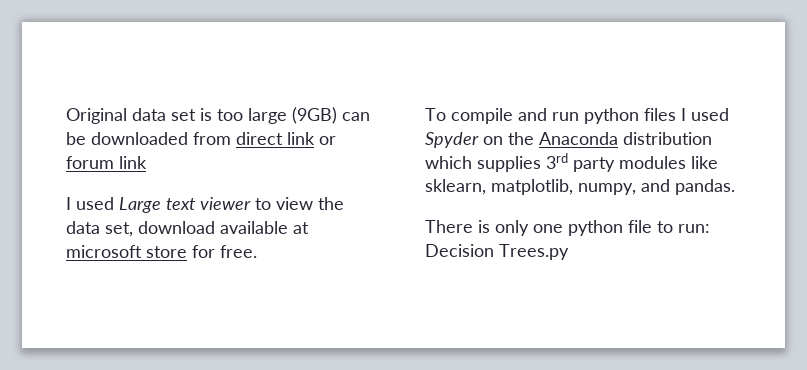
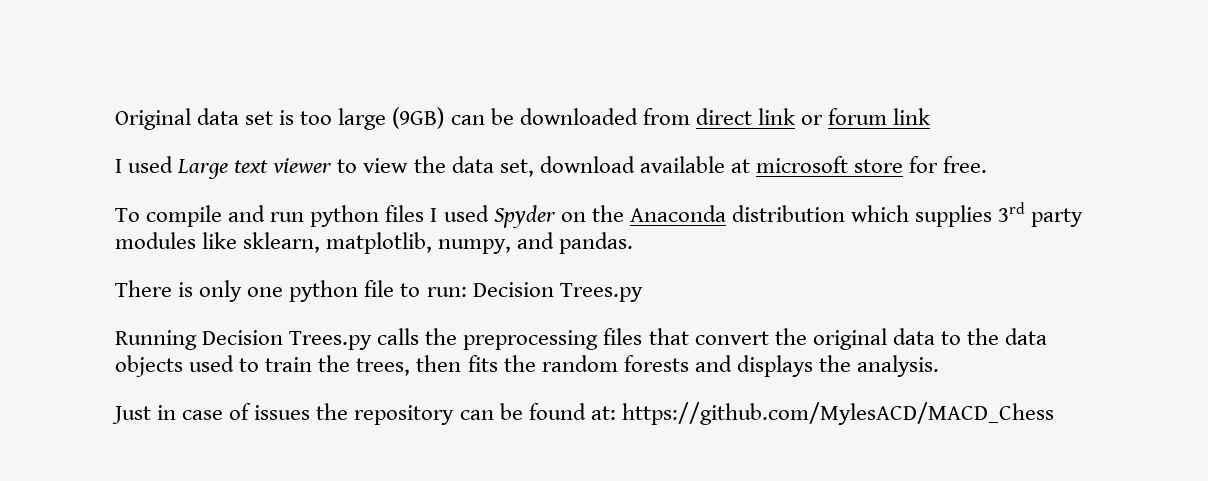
+ Running Decision Trees.py calls the preprocessing files that convert the original data to the data objects used to train the trees, then fits the random forests and displays the analysis.
+ Just in case of issues the repository can be found at: https://github.com/MylesACD/MACD_Chess

